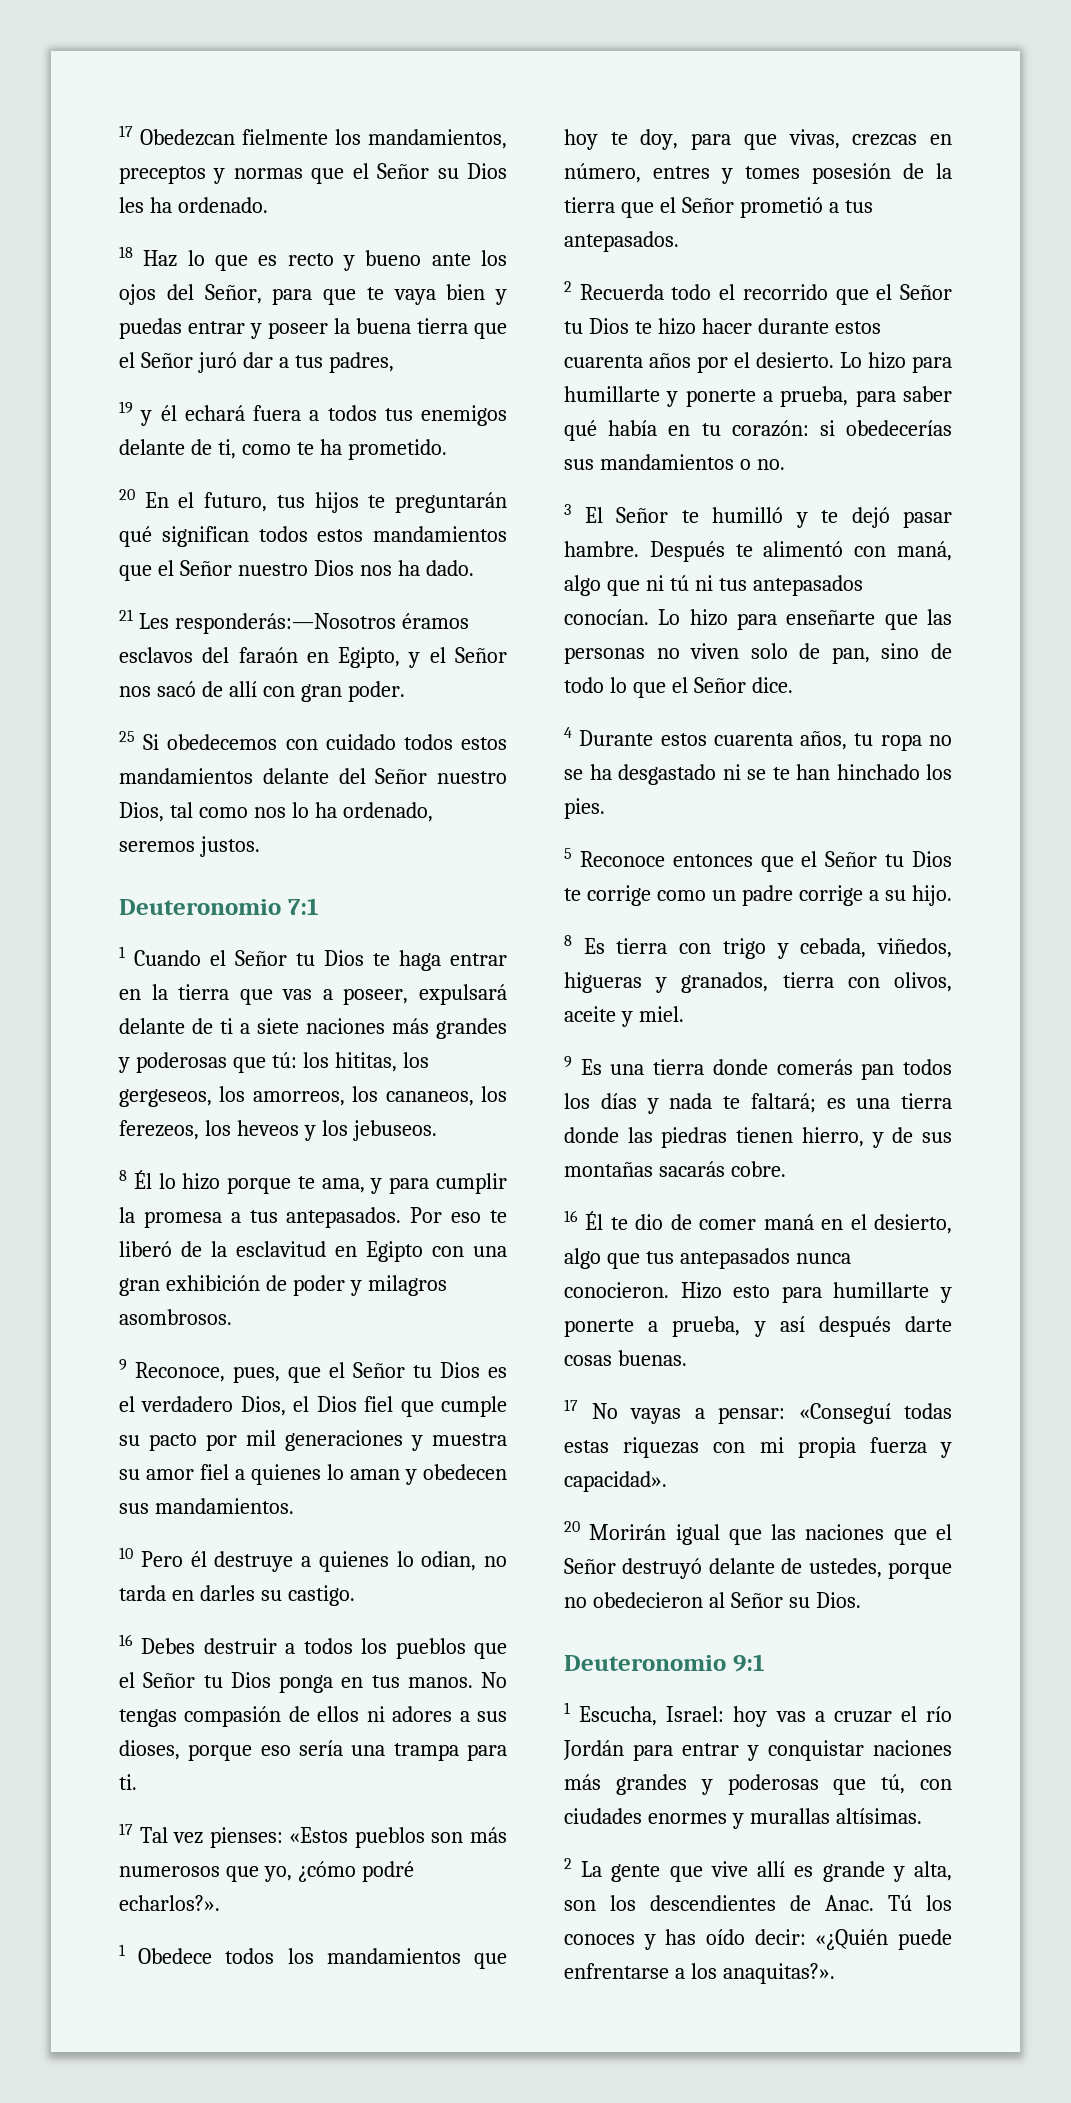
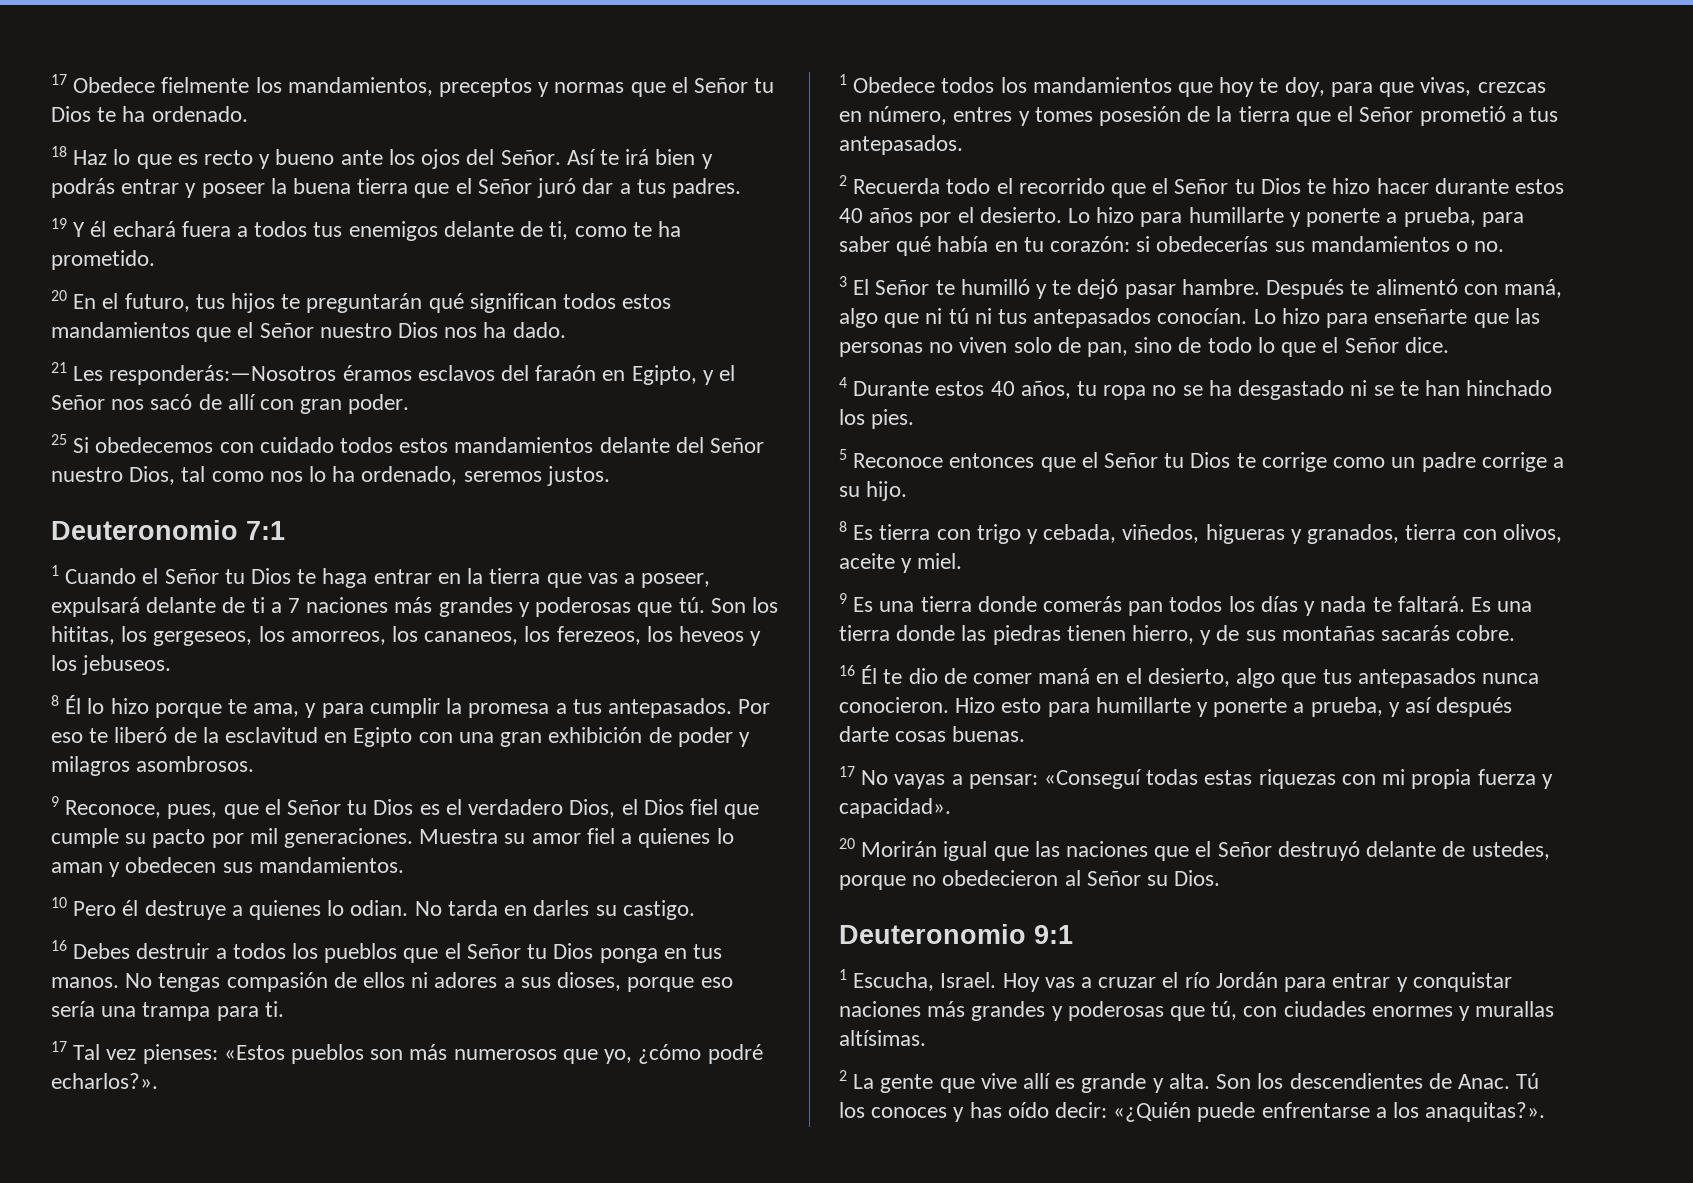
- 17 Obedezcan fielmente los mandamientos, preceptos y normas que el Señor su Dios les ha ordenado.
+ 17 Obedece fielmente los mandamientos, preceptos y normas que el Señor tu Dios te ha ordenado.
- 18 Haz lo que es recto y bueno ante los ojos del Señor, para que te vaya bien y puedas entrar y poseer la buena tierra que el Señor juró dar a tus padres,
+ 18 Haz lo que es recto y bueno ante los ojos del Señor. Así te irá bien y podrás entrar y poseer la buena tierra que el Señor juró dar a tus padres.
- 19 y él echará fuera a todos tus enemigos delante de ti, como te ha prometido.
+ 19 Y él echará fuera a todos tus enemigos delante de ti, como te ha prometido.
- 1 Cuando el Señor tu Dios te haga entrar en la tierra que vas a poseer, expulsará delante de ti a siete naciones más grandes y poderosas que tú: los hititas, los gergeseos, los amorreos, los cananeos, los ferezeos, los heveos y los jebuseos.
+ 1 Cuando el Señor tu Dios te haga entrar en la tierra que vas a poseer, expulsará delante de ti a 7 naciones más grandes y poderosas que tú. Son los hititas, los gergeseos, los amorreos, los cananeos, los ferezeos, los heveos y los jebuseos.
- 9 Reconoce, pues, que el Señor tu Dios es el verdadero Dios, el Dios fiel que cumple su pacto por mil generaciones y muestra su amor fiel a quienes lo aman y obedecen sus mandamientos.
+ 9 Reconoce, pues, que el Señor tu Dios es el verdadero Dios, el Dios fiel que cumple su pacto por mil generaciones. Muestra su amor fiel a quienes lo aman y obedecen sus mandamientos.
- 10 Pero él destruye a quienes lo odian, no tarda en darles su castigo.
+ 10 Pero él destruye a quienes lo odian. No tarda en darles su castigo.
- 2 Recuerda todo el recorrido que el Señor tu Dios te hizo hacer durante estos cuarenta años por el desierto.
+ 2 Recuerda todo el recorrido que el Señor tu Dios te hizo hacer durante estos 40 años por el desierto.
- 4 Durante estos cuarenta años, tu ropa no se ha desgastado ni se te han hinchado los pies.
+ 4 Durante estos 40 años, tu ropa no se ha desgastado ni se te han hinchado los pies.
- 9 Es una tierra donde comerás pan todos los días y nada te faltará; es una tierra donde las piedras tienen hierro, y de sus montañas sacarás cobre.
+ 9 Es una tierra donde comerás pan todos los días y nada te faltará. Es una tierra donde las piedras tienen hierro, y de sus montañas sacarás cobre.
- 1 Escucha, Israel: hoy vas a cruzar el río Jordán para entrar y conquistar naciones más grandes y poderosas que tú, con ciudades enormes y murallas altísimas.
+ 1 Escucha, Israel. Hoy vas a cruzar el río Jordán para entrar y conquistar naciones más grandes y poderosas que tú, con ciudades enormes y murallas altísimas.
- 2 La gente que vive allí es grande y alta, son los descendientes de Anac.
+ 2 La gente que vive allí es grande y alta. Son los descendientes de Anac.

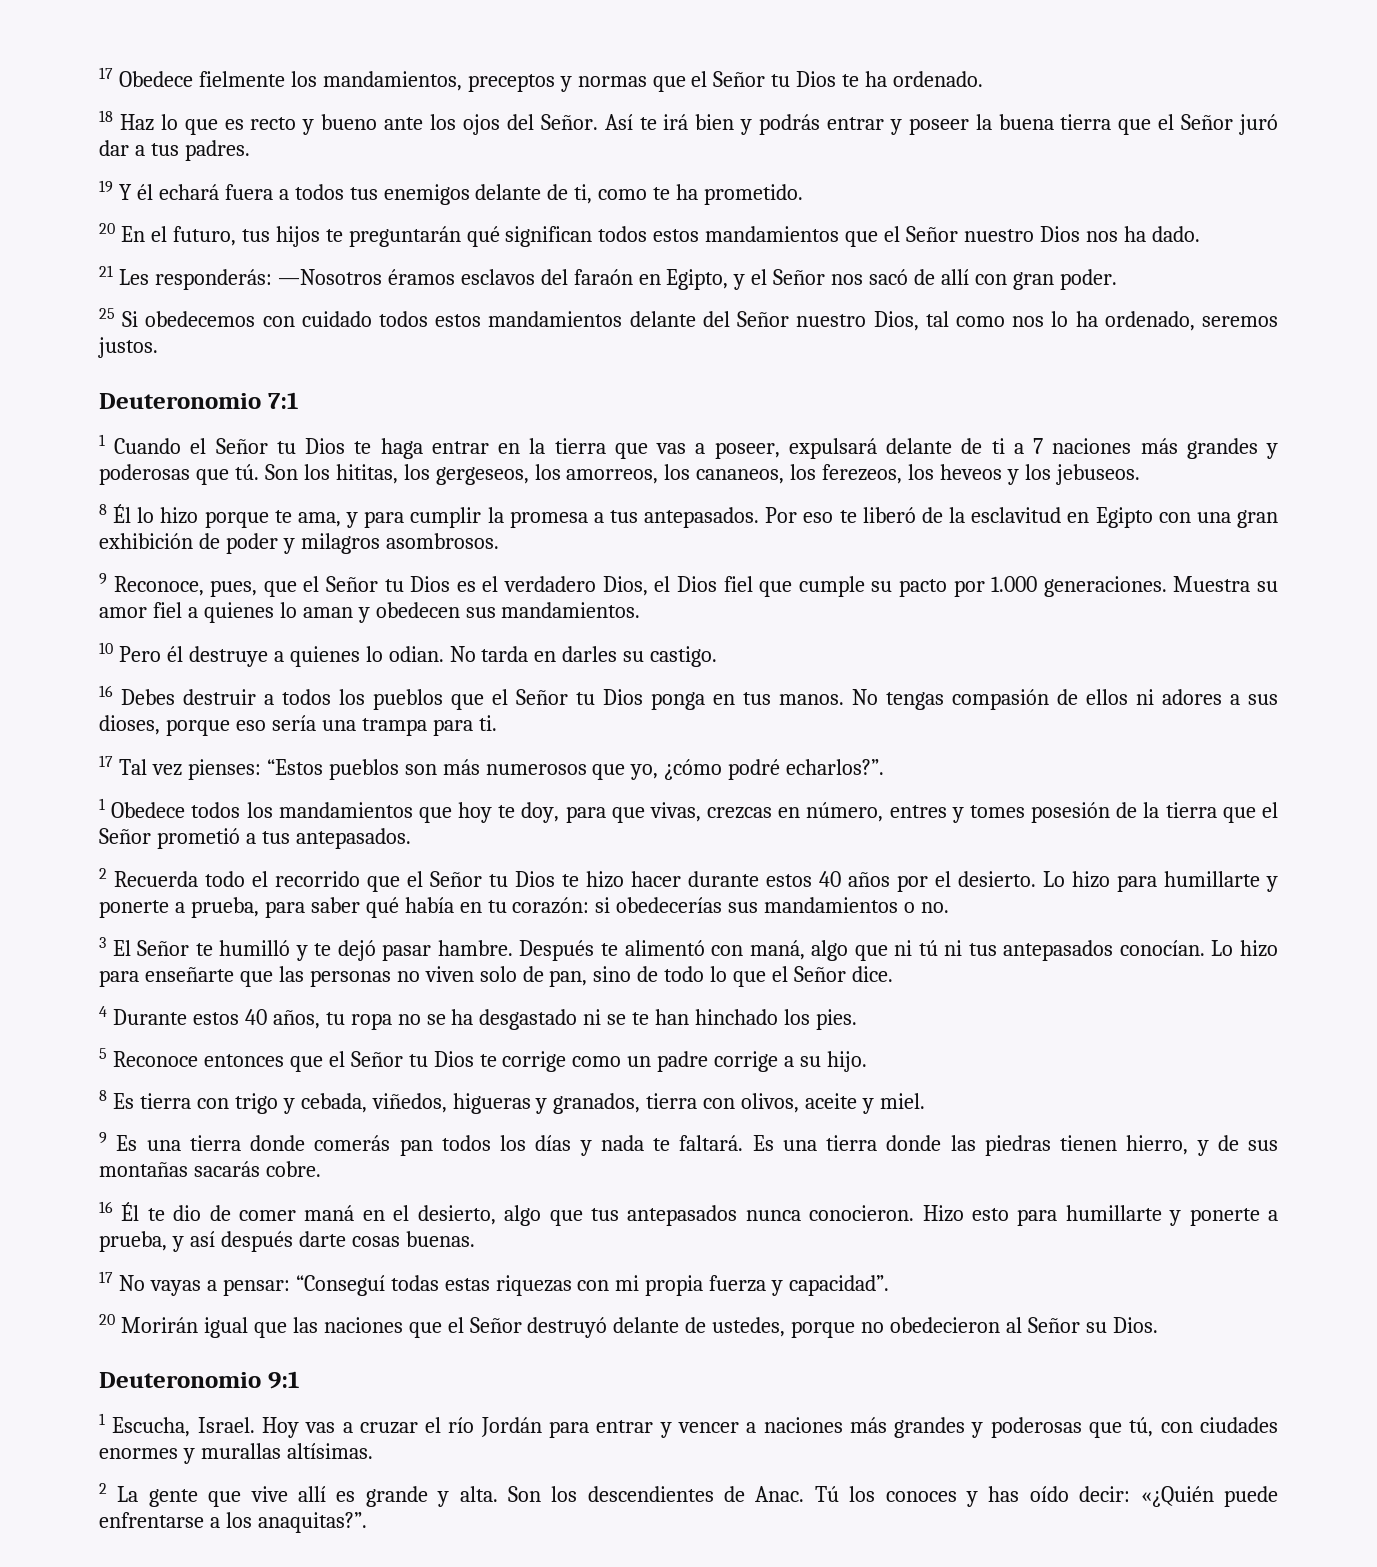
- 21 Les responderás:—Nosotros éramos esclavos del faraón en Egipto, y el Señor nos sacó de allí con gran poder.
+ 21 Les responderás: —Nosotros éramos esclavos del faraón en Egipto, y el Señor nos sacó de allí con gran poder.
- 9 Reconoce, pues, que el Señor tu Dios es el verdadero Dios, el Dios fiel que cumple su pacto por mil generaciones.
+ 9 Reconoce, pues, que el Señor tu Dios es el verdadero Dios, el Dios fiel que cumple su pacto por 1.000 generaciones.
- 17 Tal vez pienses: «Estos pueblos son más numerosos que yo, ¿cómo podré echarlos?».
+ 17 Tal vez pienses: “Estos pueblos son más numerosos que yo, ¿cómo podré echarlos?”.
- 17 No vayas a pensar: «Conseguí todas estas riquezas con mi propia fuerza y capacidad».
+ 17 No vayas a pensar: “Conseguí todas estas riquezas con mi propia fuerza y capacidad”.
- Hoy vas a cruzar el río Jordán para entrar y conquistar naciones más grandes y poderosas que tú, con ciudades enormes y murallas altísimas.
+ Hoy vas a cruzar el río Jordán para entrar y vencer a naciones más grandes y poderosas que tú, con ciudades enormes y murallas altísimas.
- Tú los conoces y has oído decir: «¿Quién puede enfrentarse a los anaquitas?».
+ Tú los conoces y has oído decir: «¿Quién puede enfrentarse a los anaquitas?”.

